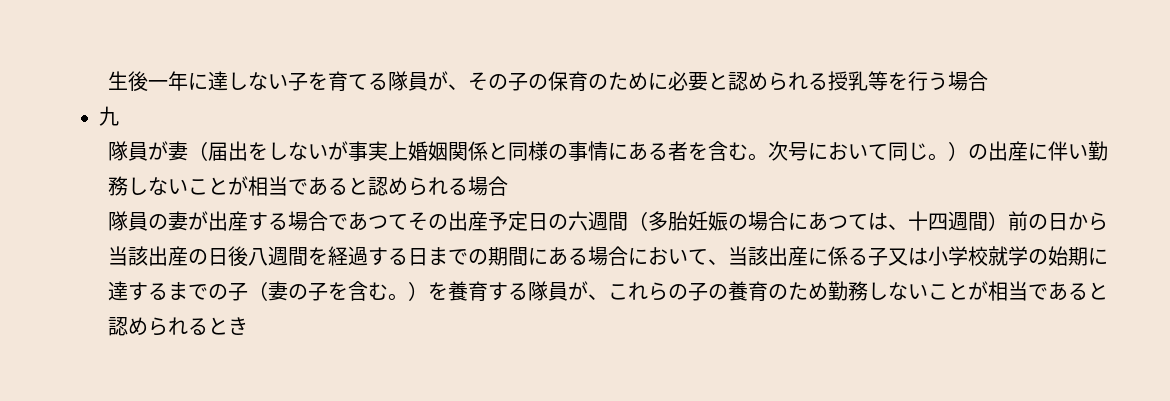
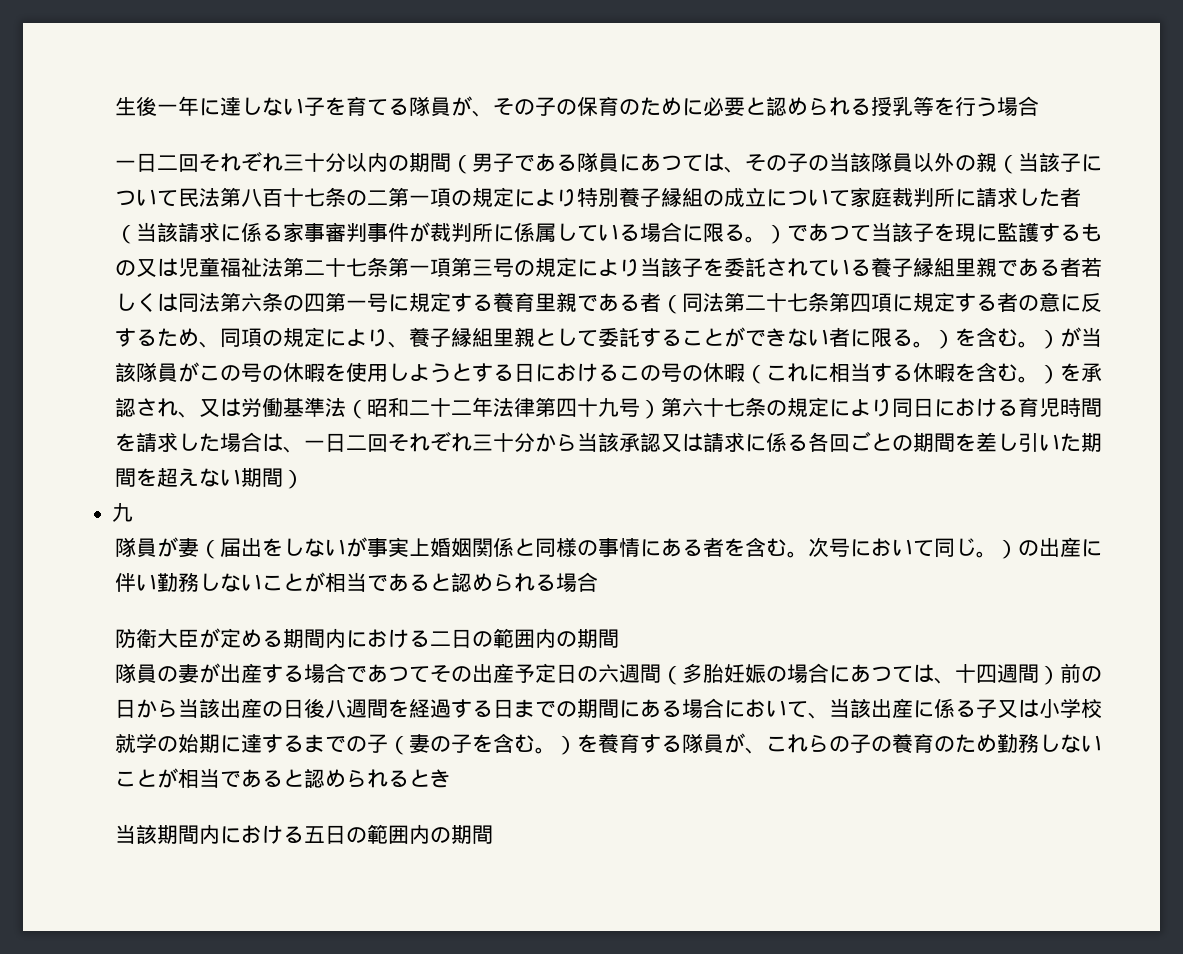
+ 一日二回それぞれ三十分以内の期間（男子である隊員にあつては、その子の当該隊員以外の親（当該子について民法第八百十七条の二第一項の規定により特別養子縁組の成立について家庭裁判所に請求した者（当該請求に係る家事審判事件が裁判所に係属している場合に限る。）であつて当該子を現に監護するもの又は児童福祉法第二十七条第一項第三号の規定により当該子を委託されている養子縁組里親である者若しくは同法第六条の四第一号に規定する養育里親である者（同法第二十七条第四項に規定する者の意に反するため、同項の規定により、養子縁組里親として委託することができない者に限る。）を含む。）が当該隊員がこの号の休暇を使用しようとする日におけるこの号の休暇（これに相当する休暇を含む。）を承認され、又は労働基準法（昭和二十二年法律第四十九号）第六十七条の規定により同日における育児時間を請求した場合は、一日二回それぞれ三十分から当該承認又は請求に係る各回ごとの期間を差し引いた期間を超えない期間）
+ 防衛大臣が定める期間内における二日の範囲内の期間
+ 当該期間内における五日の範囲内の期間

